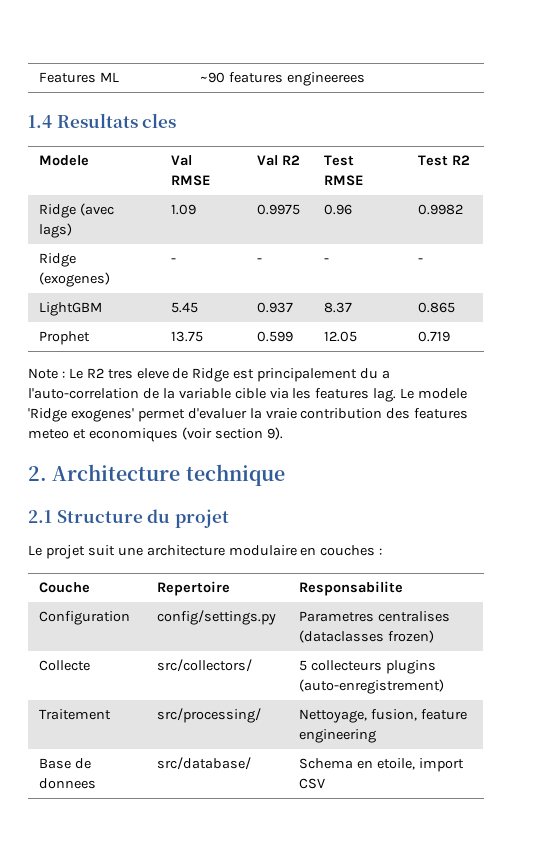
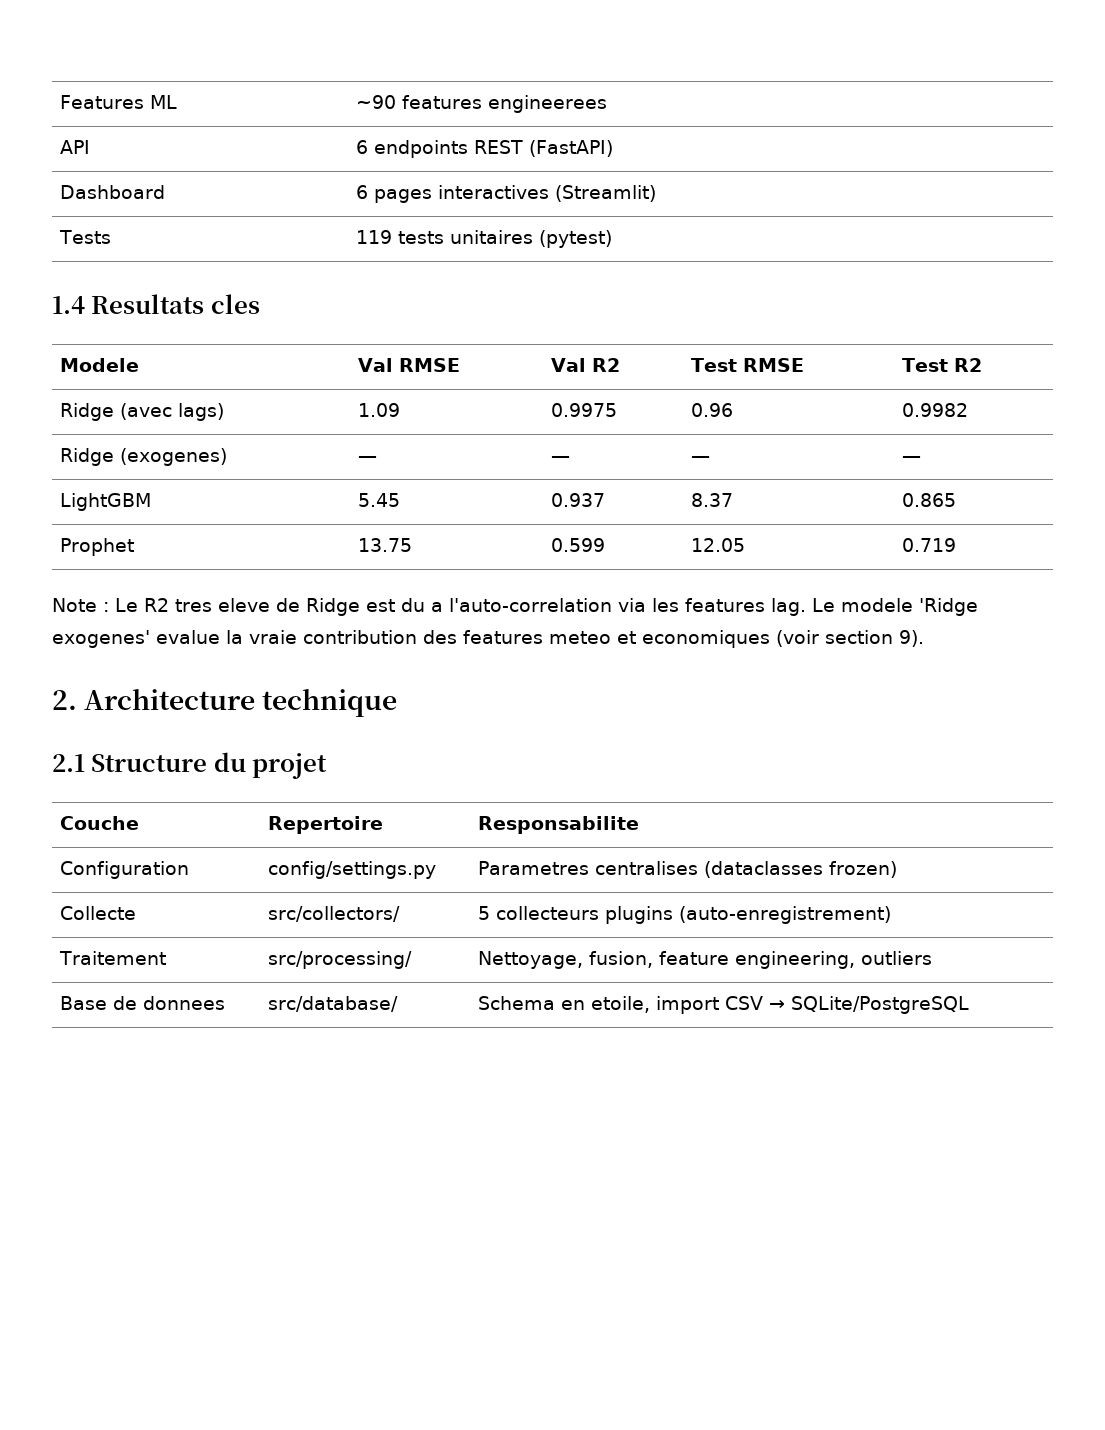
+ API | 6 endpoints REST (FastAPI)
+ Dashboard | 6 pages interactives (Streamlit)
+ Tests | 119 tests unitaires (pytest)
- Ridge (exogenes) | - | - | - | -
+ Ridge (exogenes) | — | — | — | —
- Note : Le R2 tres eleve de Ridge est principalement du a l'auto-correlation de la variable cible via les features lag.
+ Note : Le R2 tres eleve de Ridge est du a l'auto-correlation via les features lag.
- Le modele 'Ridge exogenes' permet d'evaluer la vraie contribution des features meteo et economiques (voir section 9).
+ Le modele 'Ridge exogenes' evalue la vraie contribution des features meteo et economiques (voir section 9).
- Le projet suit une architecture modulaire en couches :
- Traitement | src/processing/ | Nettoyage, fusion, feature engineering
+ Traitement | src/processing/ | Nettoyage, fusion, feature engineering, outliers
- Base de donnees | src/database/ | Schema en etoile, import CSV
+ Base de donnees | src/database/ | Schema en etoile, import CSV → SQLite/PostgreSQL

